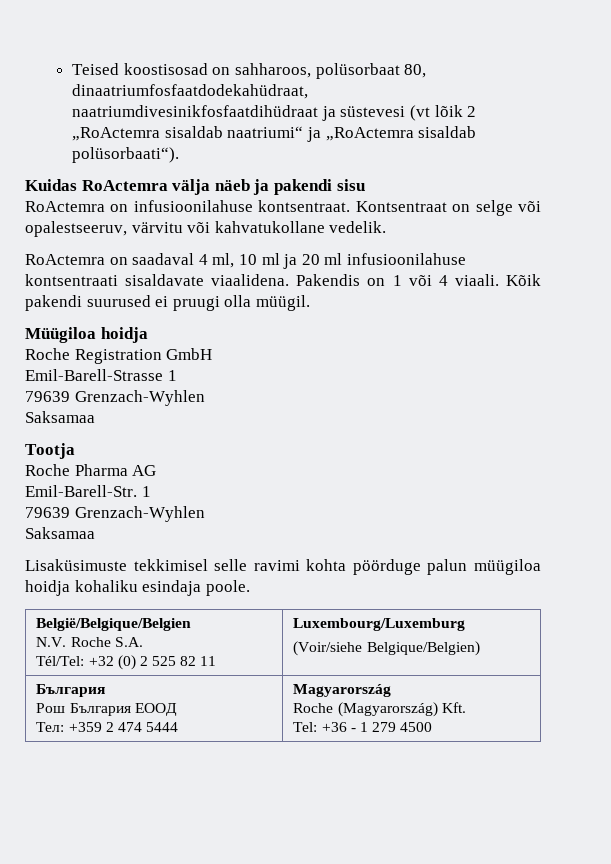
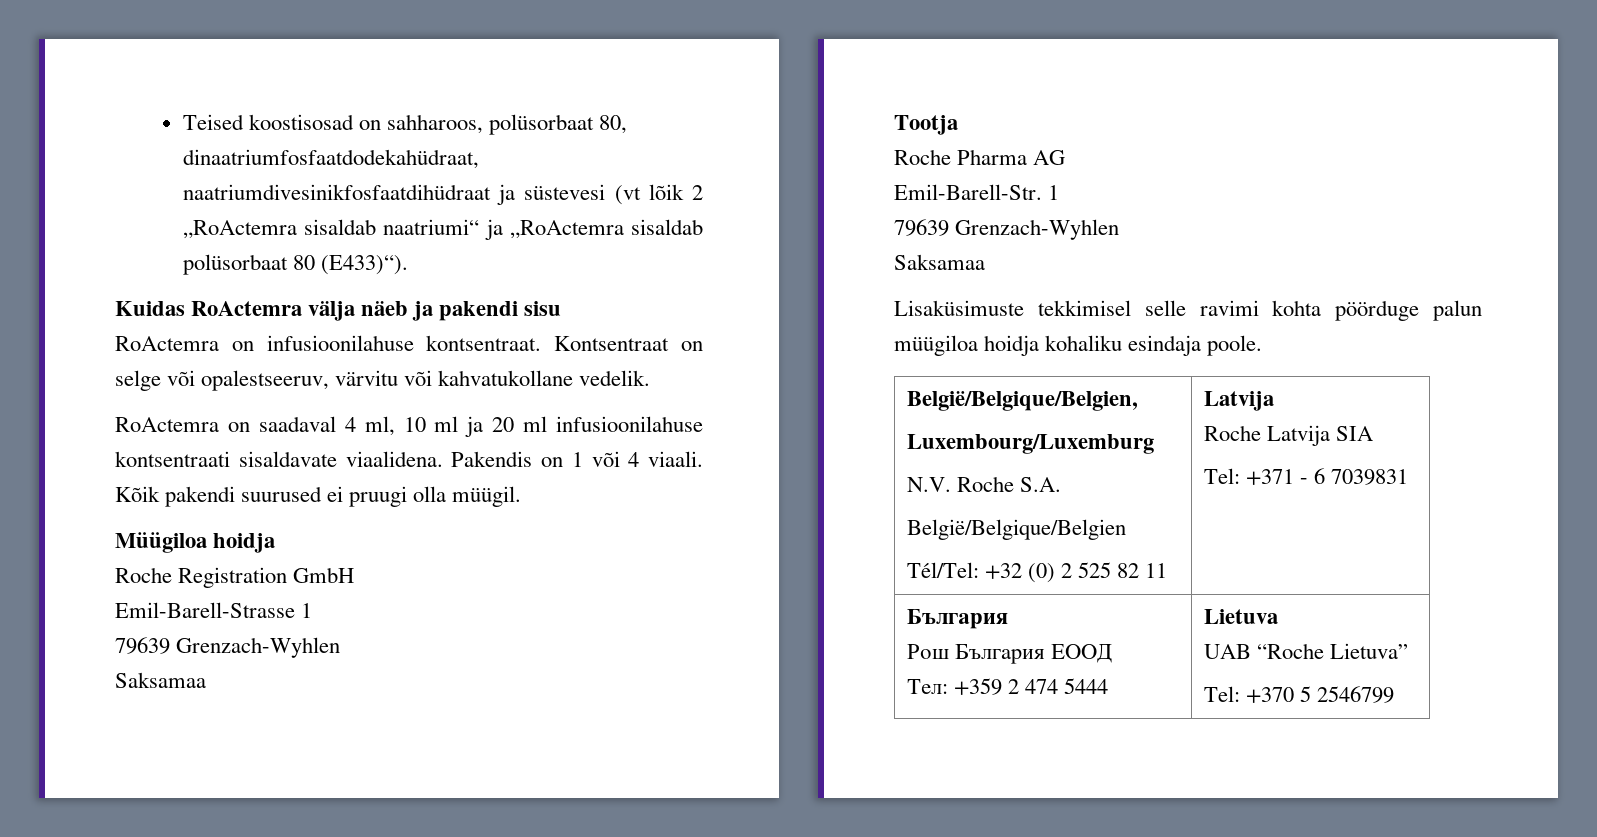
- Teised koostisosad on sahharoos, polüsorbaat 80, dinaatriumfosfaatdodekahüdraat, naatriumdivesinikfosfaatdihüdraat ja süstevesi (vt lõik 2 „RoActemra sisaldab naatriumi“ ja „RoActemra sisaldab polüsorbaati“).
+ Teised koostisosad on sahharoos, polüsorbaat 80, dinaatriumfosfaatdodekahüdraat, naatriumdivesinikfosfaatdihüdraat ja süstevesi (vt lõik 2 „RoActemra sisaldab naatriumi“ ja „RoActemra sisaldab polüsorbaat 80 (E433)“).
+ België/Belgique/Belgien,
+ Luxembourg/Luxemburg
+ N.V. Roche S.A.
  België/Belgique/Belgien
- N.V. Roche S.A.
- Tél/Tel: +32 (0) 2 525 82 11 | Luxembourg/Luxemburg
- (Voir/siehe Belgique/Belgien)
+ Tél/Tel: +32 (0) 2 525 82 11 | Latvija
+ Roche Latvija SIA
+ Tel: +371 - 6 7039831
  България
  Рош България ЕООД
- Тел: +359 2 474 5444 | Magyarország
- Roche (Magyarország) Kft.
- Tel: +36 - 1 279 4500
+ Тел: +359 2 474 5444 | Lietuva
+ UAB “Roche Lietuva”
+ Tel: +370 5 2546799

